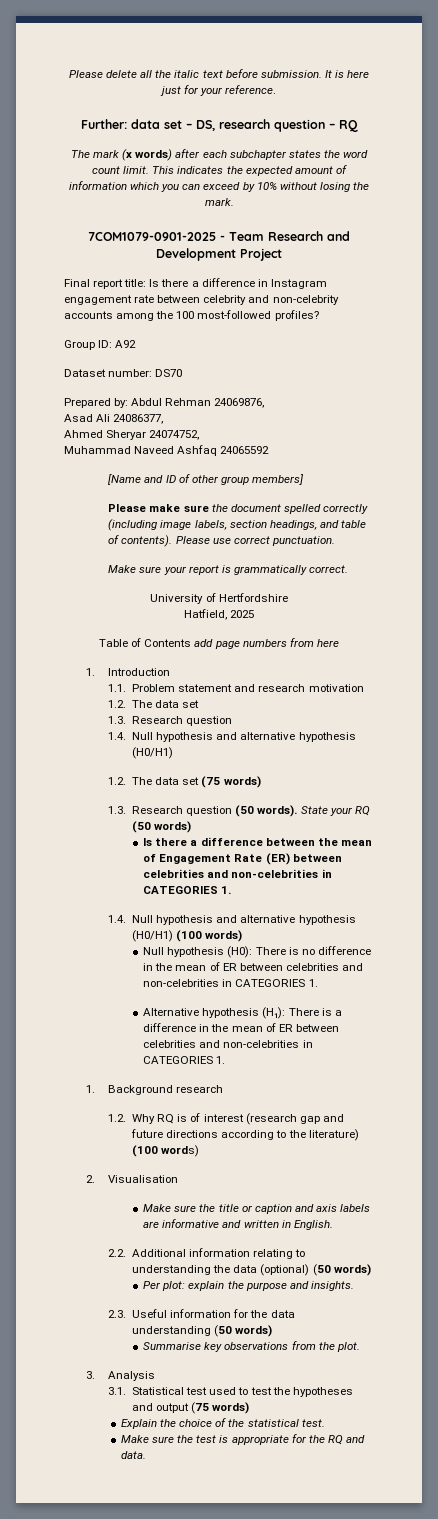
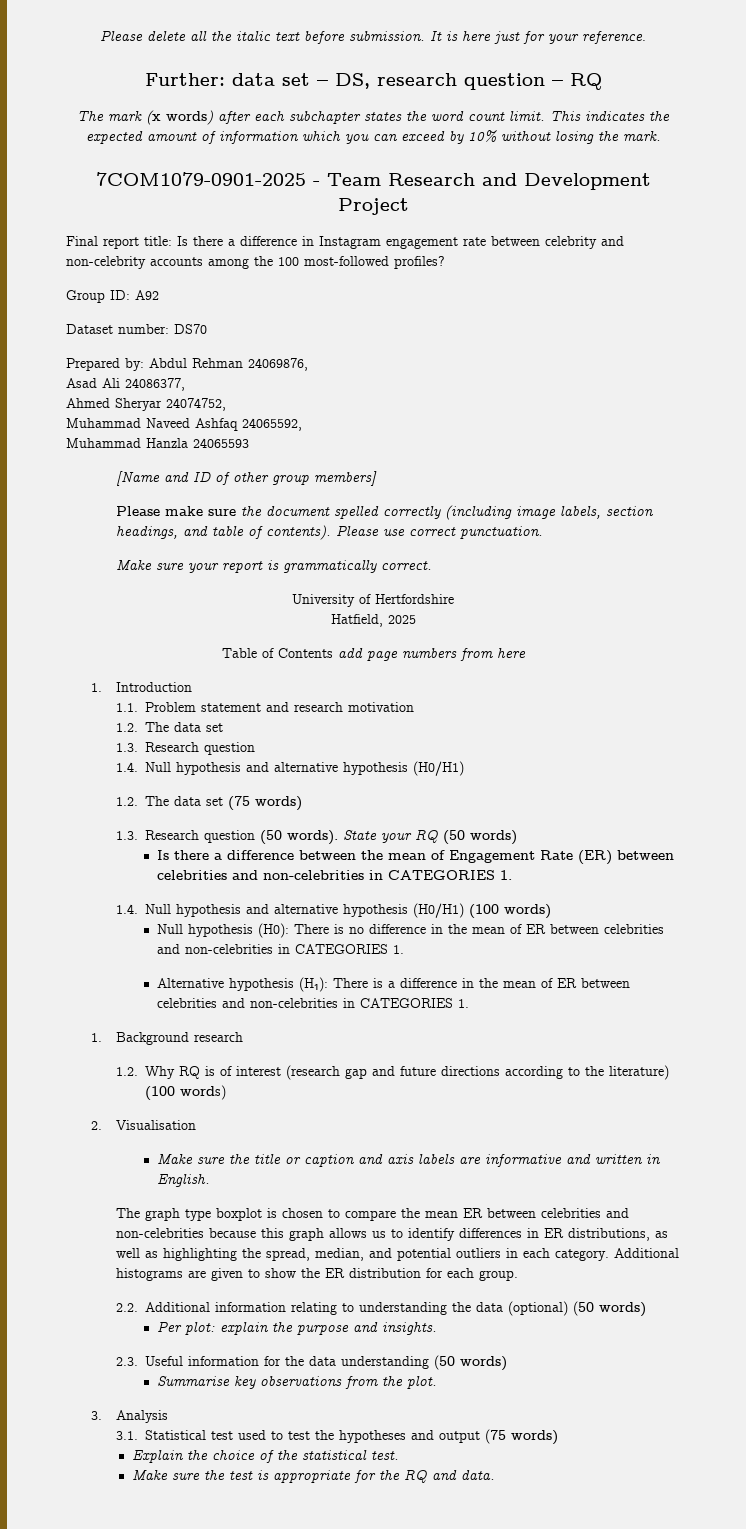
- Muhammad Naveed Ashfaq 24065592
+ Muhammad Naveed Ashfaq 24065592,
+ Muhammad Hanzla 24065593
+ The graph type boxplot is chosen to compare the mean ER between celebrities and non-celebrities because this graph allows us to identify differences in ER distributions, as well as highlighting the spread, median, and potential outliers in each category. Additional histograms are given to show the ER distribution for each group.

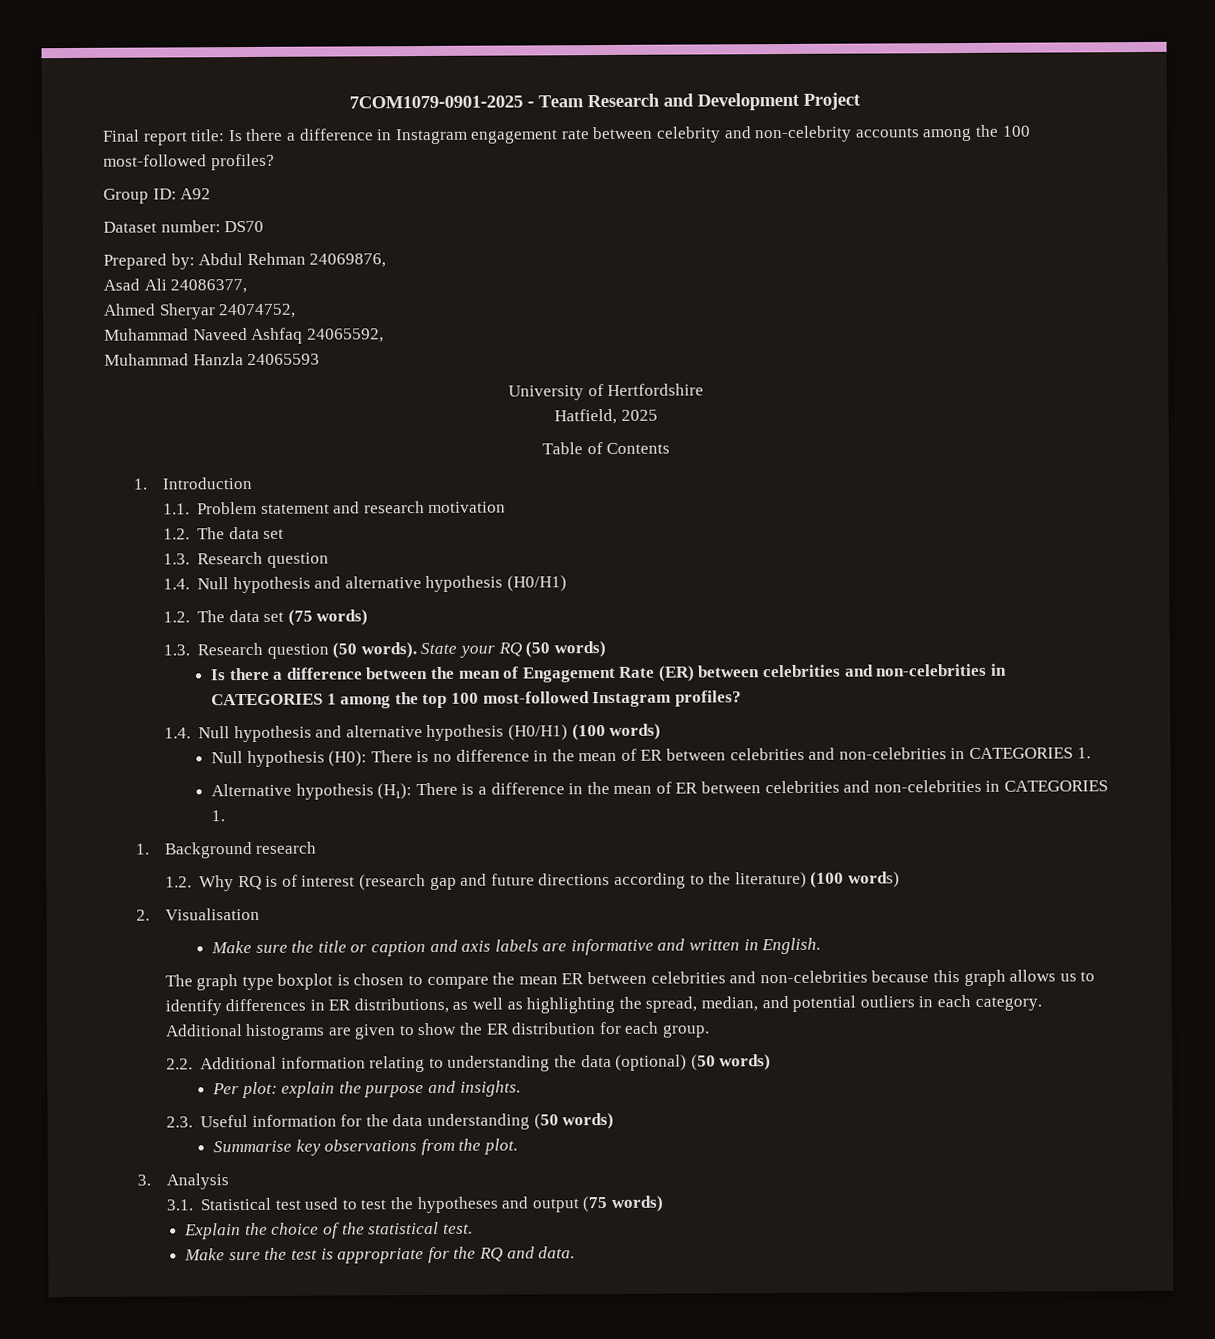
- Please delete all the italic text before submission. It is here just for your reference.
- Further: data set – DS, research question – RQ
- The mark (x words) after each subchapter states the word count limit. This indicates the expected amount of information which you can exceed by 10% without losing the mark.
- [Name and ID of other group members]
- Please make sure the document spelled correctly (including image labels, section headings, and table of contents). Please use correct punctuation.
- Make sure your report is grammatically correct.
- Table of Contents add page numbers from here
+ Table of Contents
- Is there a difference between the mean of Engagement Rate (ER) between celebrities and non-celebrities in CATEGORIES 1.
+ Is there a difference between the mean of Engagement Rate (ER) between celebrities and non-celebrities in CATEGORIES 1 among the top 100 most-followed Instagram profiles?

